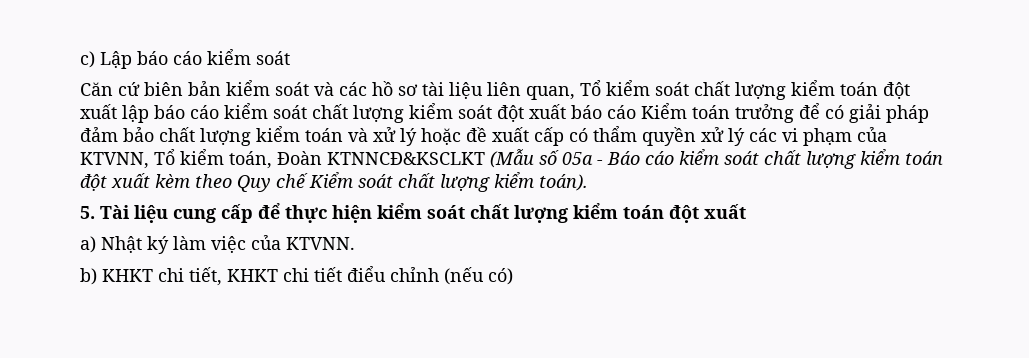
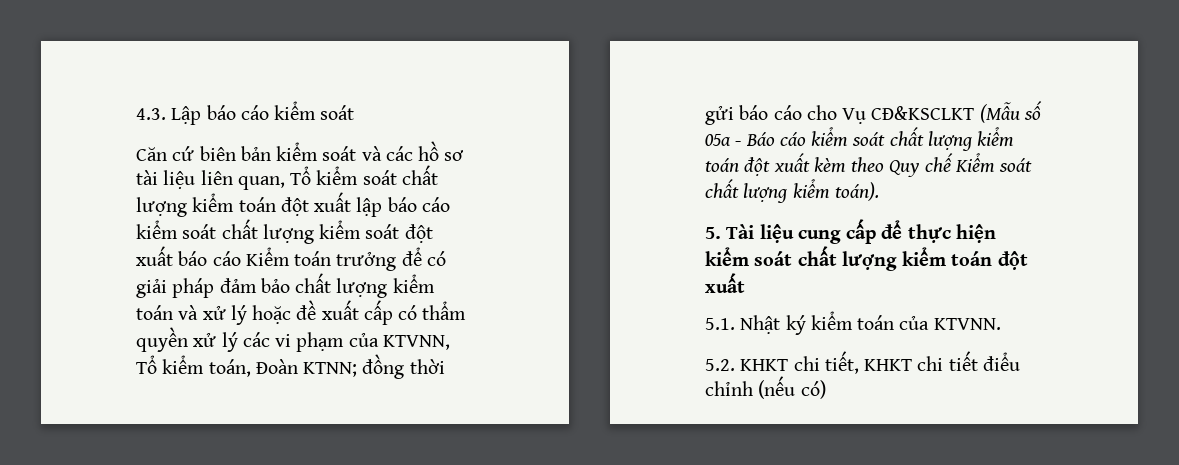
- c) Lập báo cáo kiểm soát
+ 4.3. Lập báo cáo kiểm soát
- Căn cứ biên bản kiểm soát và các hồ sơ tài liệu liên quan, Tổ kiểm soát chất lượng kiểm toán đột xuất lập báo cáo kiểm soát chất lượng kiểm soát đột xuất báo cáo Kiểm toán trưởng để có giải pháp đảm bảo chất lượng kiểm toán và xử lý hoặc đề xuất cấp có thẩm quyền xử lý các vi phạm của KTVNN, Tổ kiểm toán, Đoàn KTNNCĐ&KSCLKT (Mẫu số 05a - Báo cáo kiểm soát chất lượng kiểm toán đột xuất kèm theo Quy chế Kiểm soát chất lượng kiểm toán).
+ Căn cứ biên bản kiểm soát và các hồ sơ tài liệu liên quan, Tổ kiểm soát chất lượng kiểm toán đột xuất lập báo cáo kiểm soát chất lượng kiểm soát đột xuất báo cáo Kiểm toán trưởng để có giải pháp đảm bảo chất lượng kiểm toán và xử lý hoặc đề xuất cấp có thẩm quyền xử lý các vi phạm của KTVNN, Tổ kiểm toán, Đoàn KTNN; đồng thời gửi báo cáo cho Vụ CĐ&KSCLKT (Mẫu số 05a - Báo cáo kiểm soát chất lượng kiểm toán đột xuất kèm theo Quy chế Kiểm soát chất lượng kiểm toán).
- a) Nhật ký làm việc của KTVNN.
+ 5.1. Nhật ký kiểm toán của KTVNN.
- b) KHKT chi tiết, KHKT chi tiết điểu chỉnh (nếu có)
+ 5.2. KHKT chi tiết, KHKT chi tiết điểu chỉnh (nếu có)

